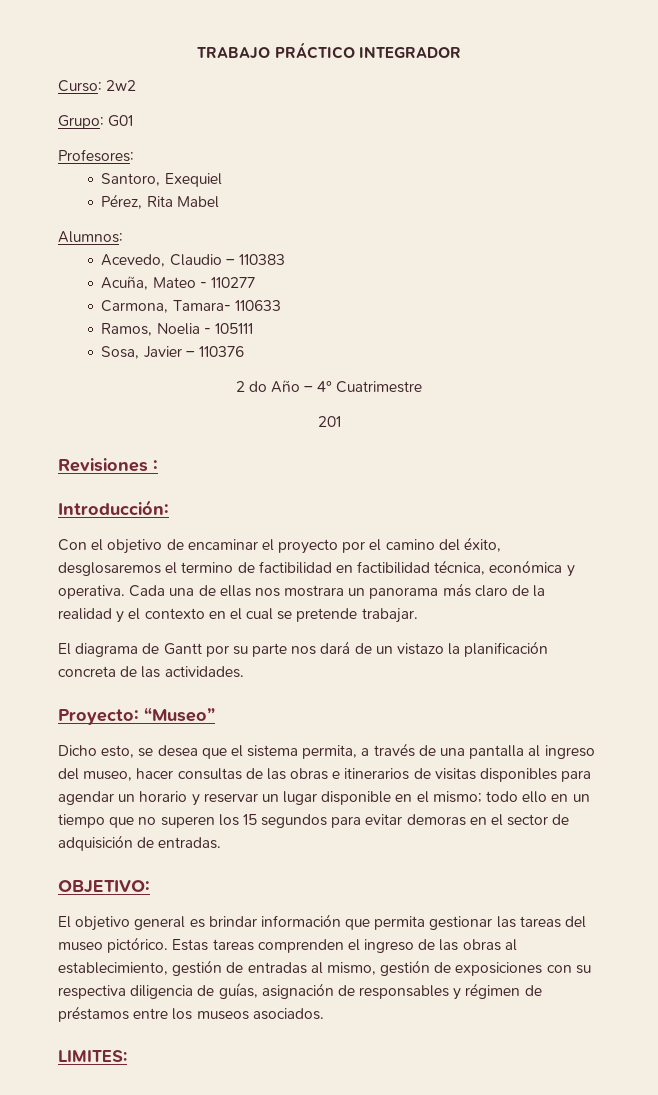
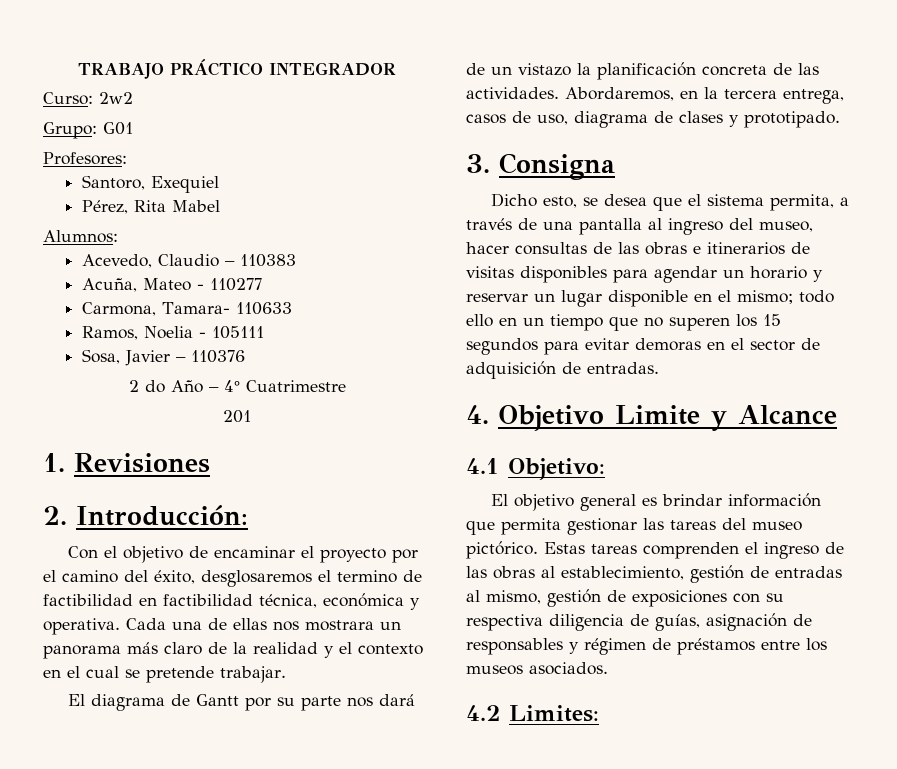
- Revisiones :
- Introducción:
+ 1. Revisiones
+ 2. Introducción:
- El diagrama de Gantt por su parte nos dará de un vistazo la planificación concreta de las actividades.
- Proyecto: “Museo”
+ El diagrama de Gantt por su parte nos dará de un vistazo la planificación concreta de las actividades. Abordaremos, en la tercera entrega, casos de uso, diagrama de clases y prototipado.
+ 3. Consigna
- OBJETIVO:
+ 4. Objetivo Limite y Alcance
+ 4.1 Objetivo:
- LIMITES:
+ 4.2 Limites:

